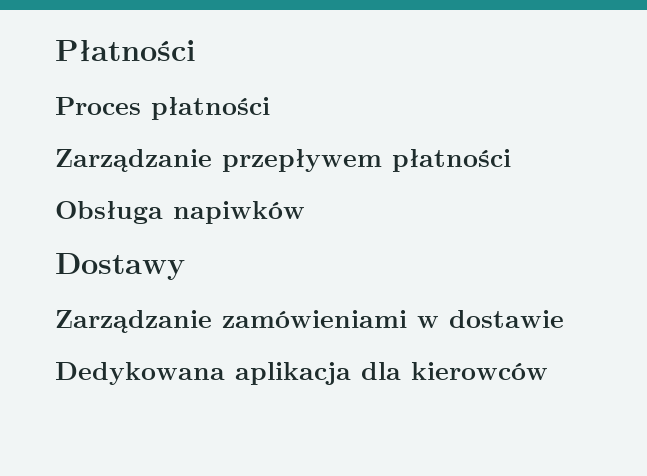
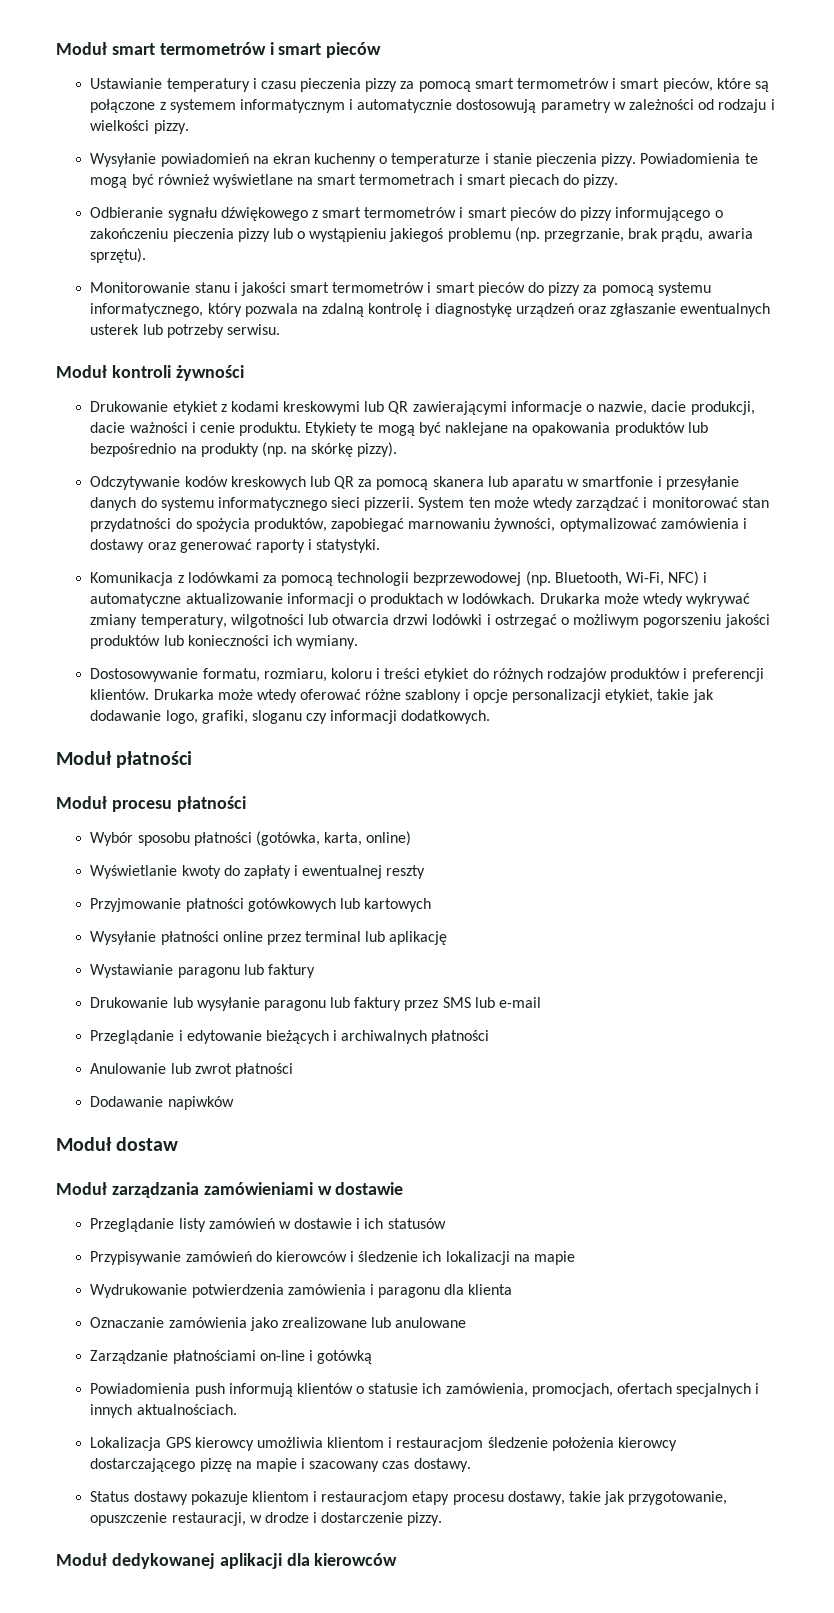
- Płatności
- Proces płatności
- Zarządzanie przepływem płatności
- Obsługa napiwków
- Dostawy
- Zarządzanie zamówieniami w dostawie
- Dedykowana aplikacja dla kierowców
+ Moduł smart termometrów i smart pieców
+ Ustawianie temperatury i czasu pieczenia pizzy za pomocą smart termometrów i smart pieców, które są połączone z systemem informatycznym i automatycznie dostosowują parametry w zależności od rodzaju i wielkości pizzy.
+ Wysyłanie powiadomień na ekran kuchenny o temperaturze i stanie pieczenia pizzy. Powiadomienia te mogą być również wyświetlane na smart termometrach i smart piecach do pizzy.
+ Odbieranie sygnału dźwiękowego z smart termometrów i smart pieców do pizzy informującego o zakończeniu pieczenia pizzy lub o wystąpieniu jakiegoś problemu (np. przegrzanie, brak prądu, awaria sprzętu).
+ Monitorowanie stanu i jakości smart termometrów i smart pieców do pizzy za pomocą systemu informatycznego, który pozwala na zdalną kontrolę i diagnostykę urządzeń oraz zgłaszanie ewentualnych usterek lub potrzeby serwisu.
+ Moduł kontroli żywności
+ Drukowanie etykiet z kodami kreskowymi lub QR zawierającymi informacje o nazwie, dacie produkcji, dacie ważności i cenie produktu. Etykiety te mogą być naklejane na opakowania produktów lub bezpośrednio na produkty (np. na skórkę pizzy).
+ Odczytywanie kodów kreskowych lub QR za pomocą skanera lub aparatu w smartfonie i przesyłanie danych do systemu informatycznego sieci pizzerii. System ten może wtedy zarządzać i monitorować stan przydatności do spożycia produktów, zapobiegać marnowaniu żywności, optymalizować zamówienia i dostawy oraz generować raporty i statystyki.
+ Komunikacja z lodówkami za pomocą technologii bezprzewodowej (np. Bluetooth, Wi-Fi, NFC) i automatyczne aktualizowanie informacji o produktach w lodówkach. Drukarka może wtedy wykrywać zmiany temperatury, wilgotności lub otwarcia drzwi lodówki i ostrzegać o możliwym pogorszeniu jakości produktów lub konieczności ich wymiany.
+ Dostosowywanie formatu, rozmiaru, koloru i treści etykiet do różnych rodzajów produktów i preferencji klientów. Drukarka może wtedy oferować różne szablony i opcje personalizacji etykiet, takie jak dodawanie logo, grafiki, sloganu czy informacji dodatkowych.
+ Moduł płatności
+ Moduł procesu płatności
+ Wybór sposobu płatności (gotówka, karta, online)
+ Wyświetlanie kwoty do zapłaty i ewentualnej reszty
+ Przyjmowanie płatności gotówkowych lub kartowych
+ Wysyłanie płatności online przez terminal lub aplikację
+ Wystawianie paragonu lub faktury
+ Drukowanie lub wysyłanie paragonu lub faktury przez SMS lub e-mail
+ Przeglądanie i edytowanie bieżących i archiwalnych płatności
+ Anulowanie lub zwrot płatności
+ Dodawanie napiwków
+ Moduł dostaw
+ Moduł zarządzania zamówieniami w dostawie
+ Przeglądanie listy zamówień w dostawie i ich statusów
+ Przypisywanie zamówień do kierowców i śledzenie ich lokalizacji na mapie
+ Wydrukowanie potwierdzenia zamówienia i paragonu dla klienta
+ Oznaczanie zamówienia jako zrealizowane lub anulowane
+ Zarządzanie płatnościami on-line i gotówką
+ Powiadomienia push informują klientów o statusie ich zamówienia, promocjach, ofertach specjalnych i innych aktualnościach.
+ Lokalizacja GPS kierowcy umożliwia klientom i restauracjom śledzenie położenia kierowcy dostarczającego pizzę na mapie i szacowany czas dostawy.
+ Status dostawy pokazuje klientom i restauracjom etapy procesu dostawy, takie jak przygotowanie, opuszczenie restauracji, w drodze i dostarczenie pizzy.
+ Moduł dedykowanej aplikacji dla kierowców

